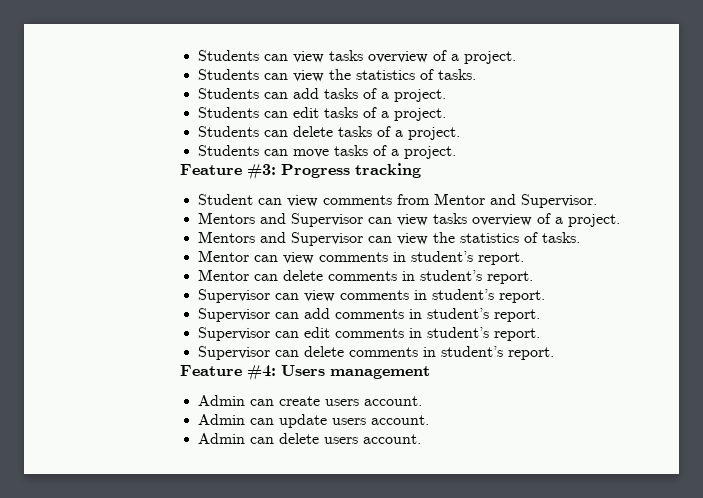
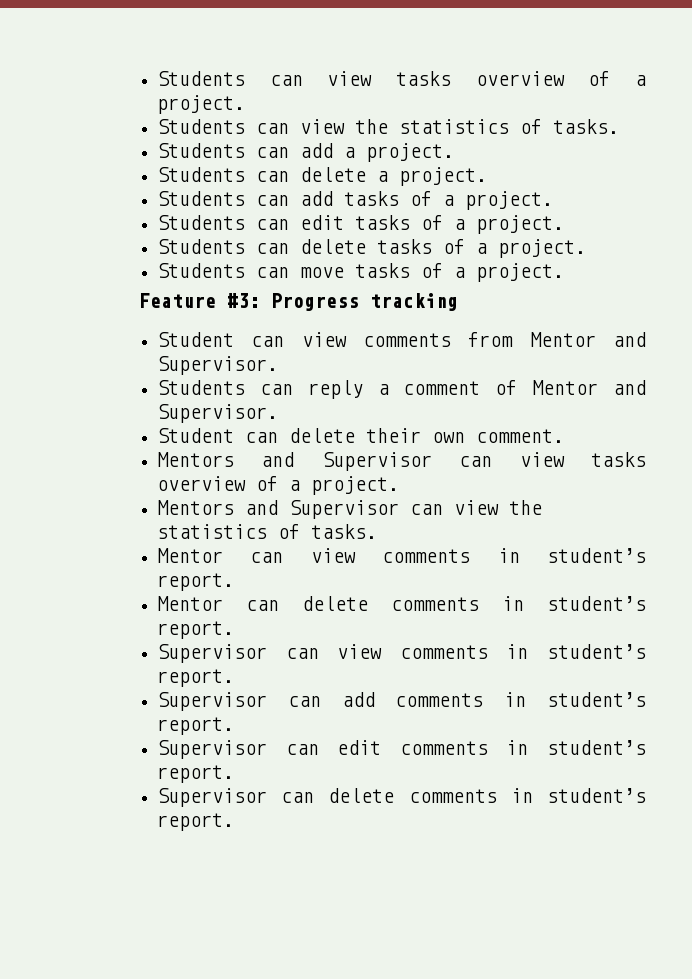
+ Students can add a project.
+ Students can delete a project.
+ Students can reply a comment of Mentor and Supervisor.
+ Student can delete their own comment.
- Feature #4: Users management
- Admin can create users account.
- Admin can update users account.
- Admin can delete users account.

